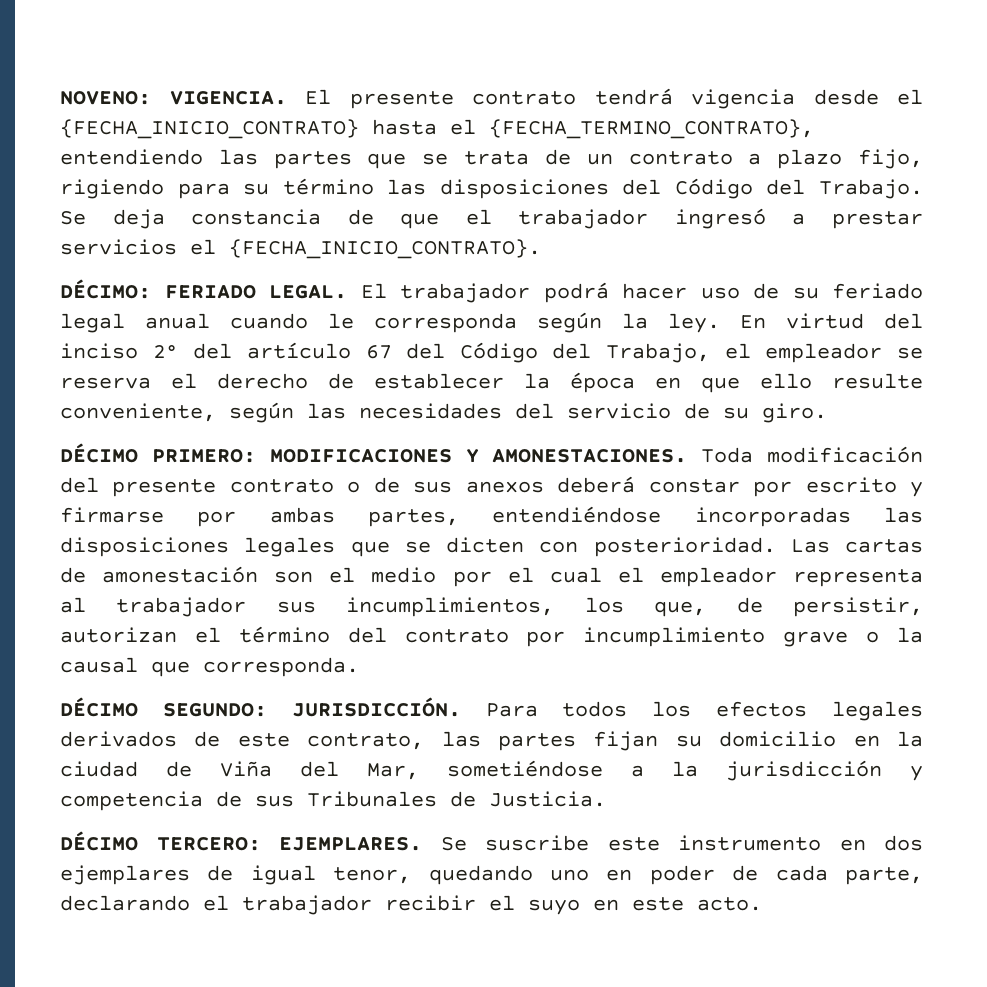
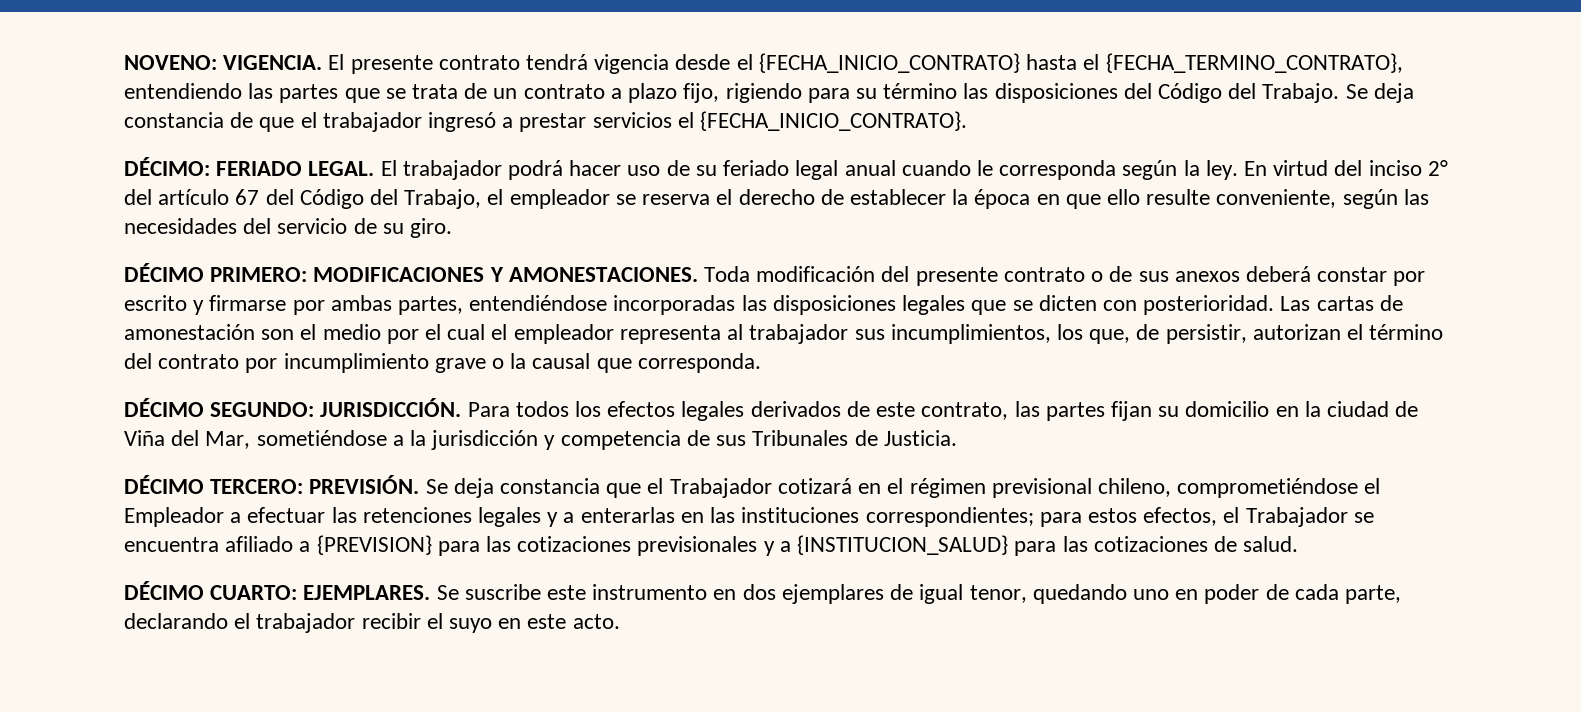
- DÉCIMO TERCERO: EJEMPLARES.
+ DÉCIMO TERCERO: PREVISIÓN. Se deja constancia que el Trabajador cotizará en el régimen previsional chileno, comprometiéndose el Empleador a efectuar las retenciones legales y a enterarlas en las instituciones correspondientes; para estos efectos, el Trabajador se encuentra afiliado a {PREVISION} para las cotizaciones previsionales y a {INSTITUCION_SALUD} para las cotizaciones de salud.
+ DÉCIMO CUARTO: EJEMPLARES.

